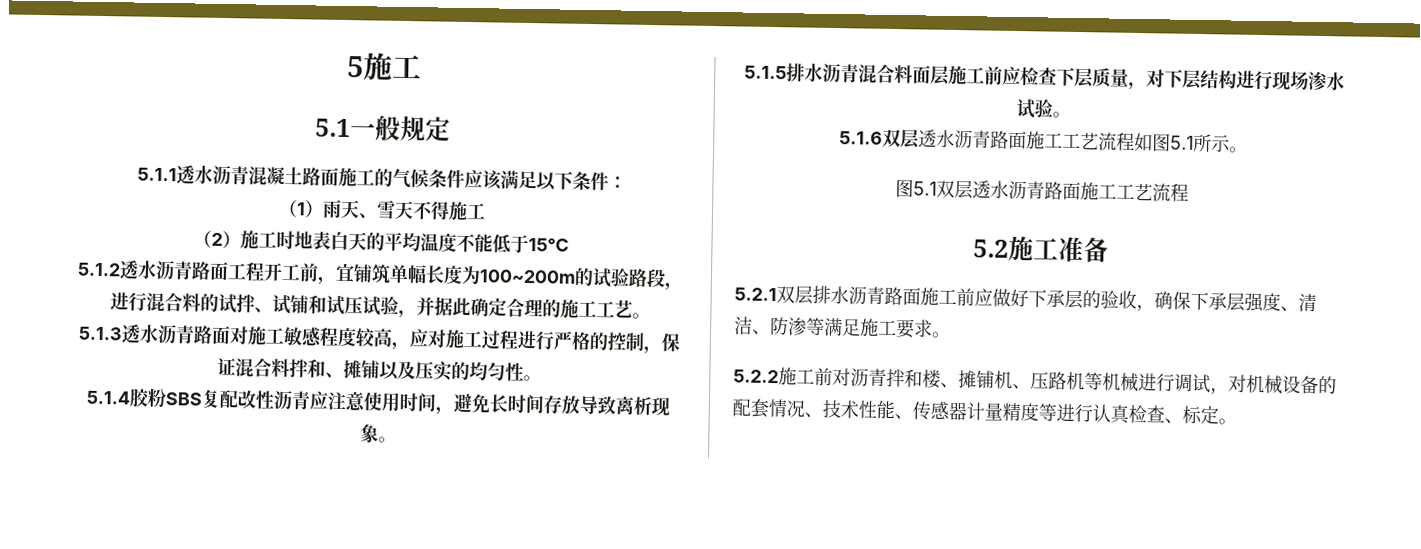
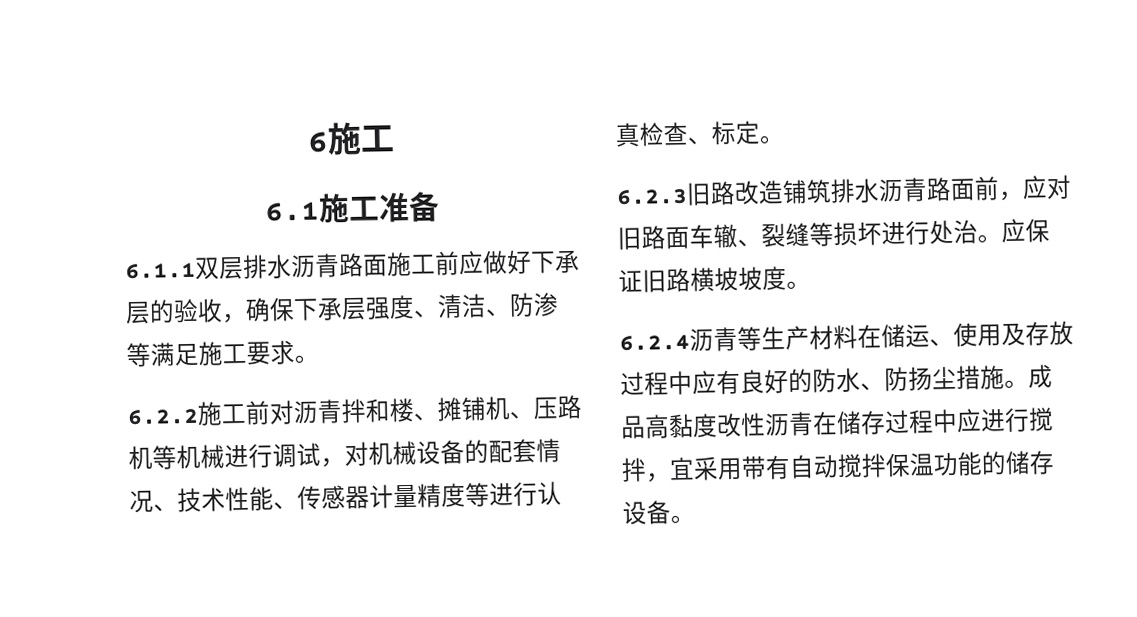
- 5施工
- 5.1一般规定
- 5.1.1透水沥青混凝土路面施工的气候条件应该满足以下条件：
- （1）雨天、雪天不得施工
- （2）施工时地表白天的平均温度不能低于15℃
- 5.1.2透水沥青路面工程开工前，宜铺筑单幅长度为100~200m的试验路段，进行混合料的试拌、试铺和试压试验，并据此确定合理的施工工艺。
- 5.1.3透水沥青路面对施工敏感程度较高，应对施工过程进行严格的控制，保证混合料拌和、摊铺以及压实的均匀性。
- 5.1.4胶粉SBS复配改性沥青应注意使用时间，避免长时间存放导致离析现象。
- 5.1.5排水沥青混合料面层施工前应检查下层质量，对下层结构进行现场渗水试验。
- 5.1.6双层透水沥青路面施工工艺流程如图5.1所示。
- 图5.1双层透水沥青路面施工工艺流程
- 5.2施工准备
+ 6施工
+ 6.1施工准备
- 5.2.1双层排水沥青路面施工前应做好下承层的验收，确保下承层强度、清洁、防渗等满足施工要求。
+ 6.1.1双层排水沥青路面施工前应做好下承层的验收，确保下承层强度、清洁、防渗等满足施工要求。
- 5.2.2施工前对沥青拌和楼、摊铺机、压路机等机械进行调试，对机械设备的配套情况、技术性能、传感器计量精度等进行认真检查、标定。
+ 6.2.2施工前对沥青拌和楼、摊铺机、压路机等机械进行调试，对机械设备的配套情况、技术性能、传感器计量精度等进行认真检查、标定。
+ 6.2.3旧路改造铺筑排水沥青路面前，应对旧路面车辙、裂缝等损坏进行处治。应保证旧路横坡坡度。
+ 6.2.4沥青等生产材料在储运、使用及存放过程中应有良好的防水、防扬尘措施。成品高黏度改性沥青在储存过程中应进行搅拌，宜采用带有自动搅拌保温功能的储存设备。

